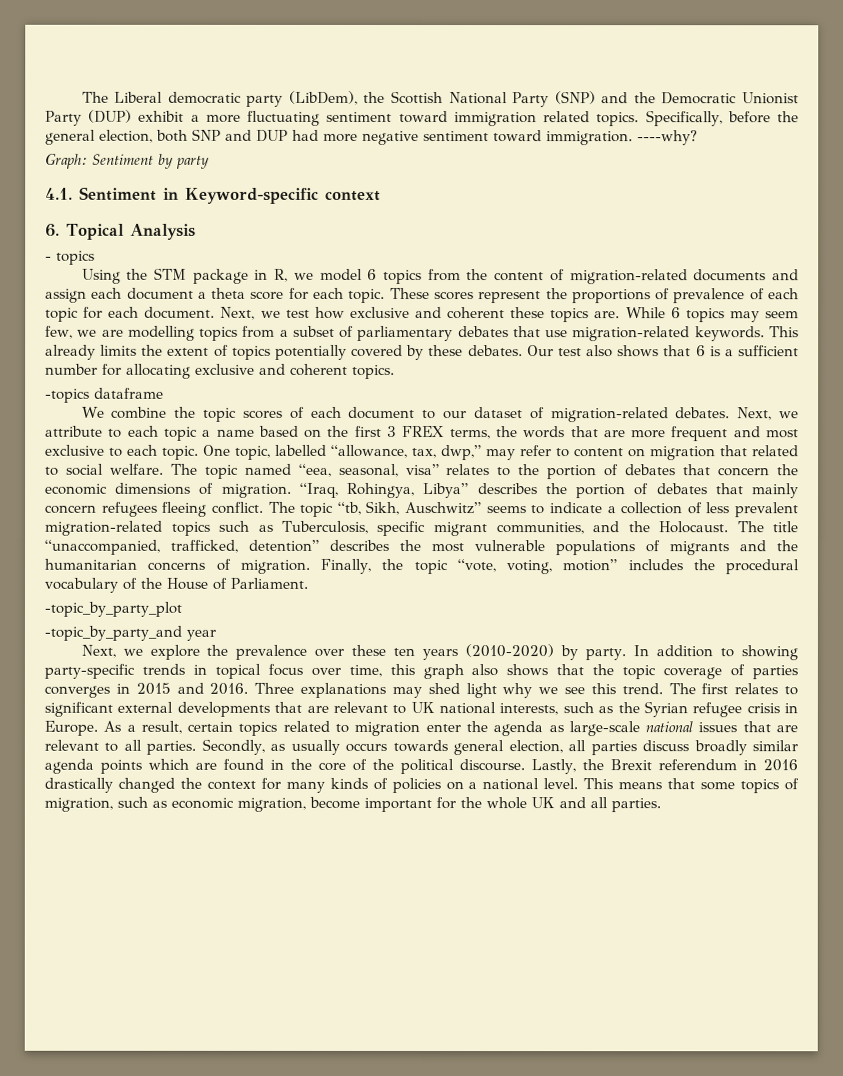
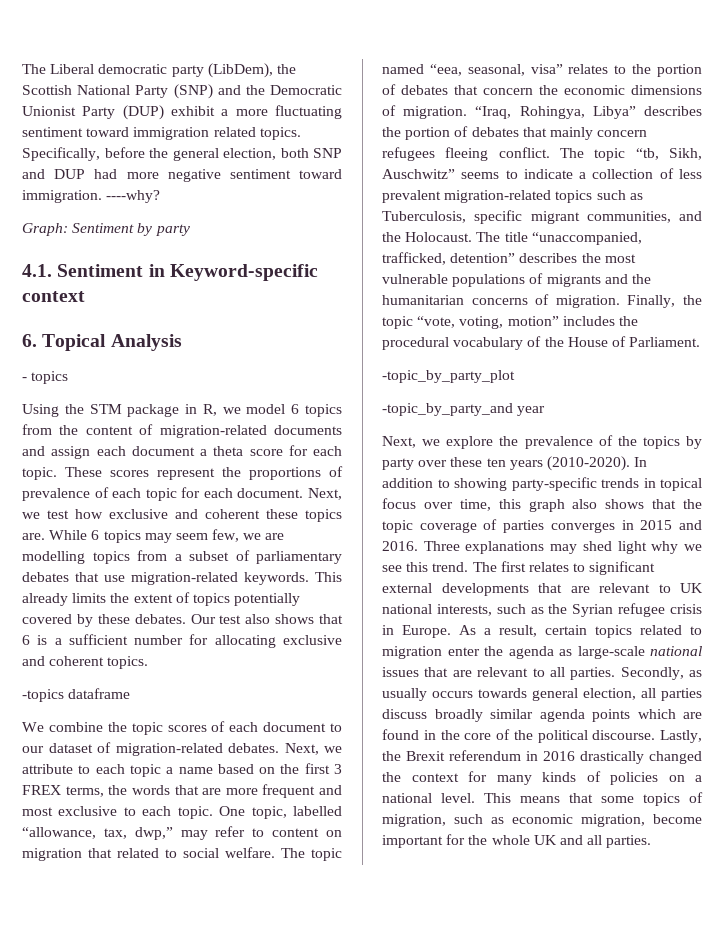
- Next, we explore the prevalence over these ten years (2010-2020) by party.
+ Next, we explore the prevalence of the topics by party over these ten years (2010-2020).

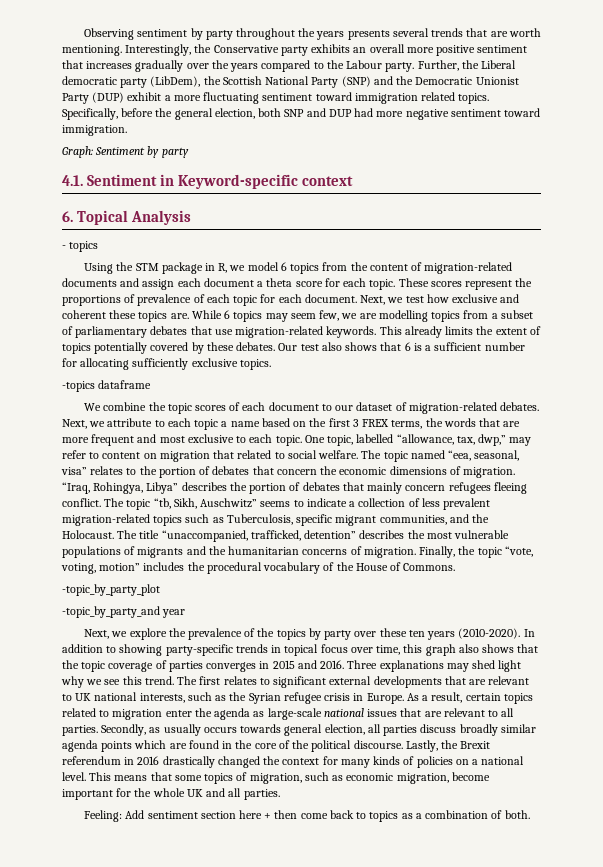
- The Liberal democratic party (LibDem), the Scottish National Party (SNP) and the Democratic Unionist Party (DUP) exhibit a more fluctuating sentiment toward immigration related topics.
+ Observing sentiment by party throughout the years presents several trends that are worth mentioning. Interestingly, the Conservative party exhibits an overall more positive sentiment that increases gradually over the years compared to the Labour party. Further, the Liberal democratic party (LibDem), the Scottish National Party (SNP) and the Democratic Unionist Party (DUP) exhibit a more fluctuating sentiment toward immigration related topics.
- ----why?
- Our test also shows that 6 is a sufficient number for allocating exclusive and coherent topics.
+ Our test also shows that 6 is a sufficient number for allocating sufficiently exclusive topics.
- Finally, the topic “vote, voting, motion” includes the procedural vocabulary of the House of Parliament.
+ Finally, the topic “vote, voting, motion” includes the procedural vocabulary of the House of Commons.
+ Feeling: Add sentiment section here + then come back to topics as a combination of both.

